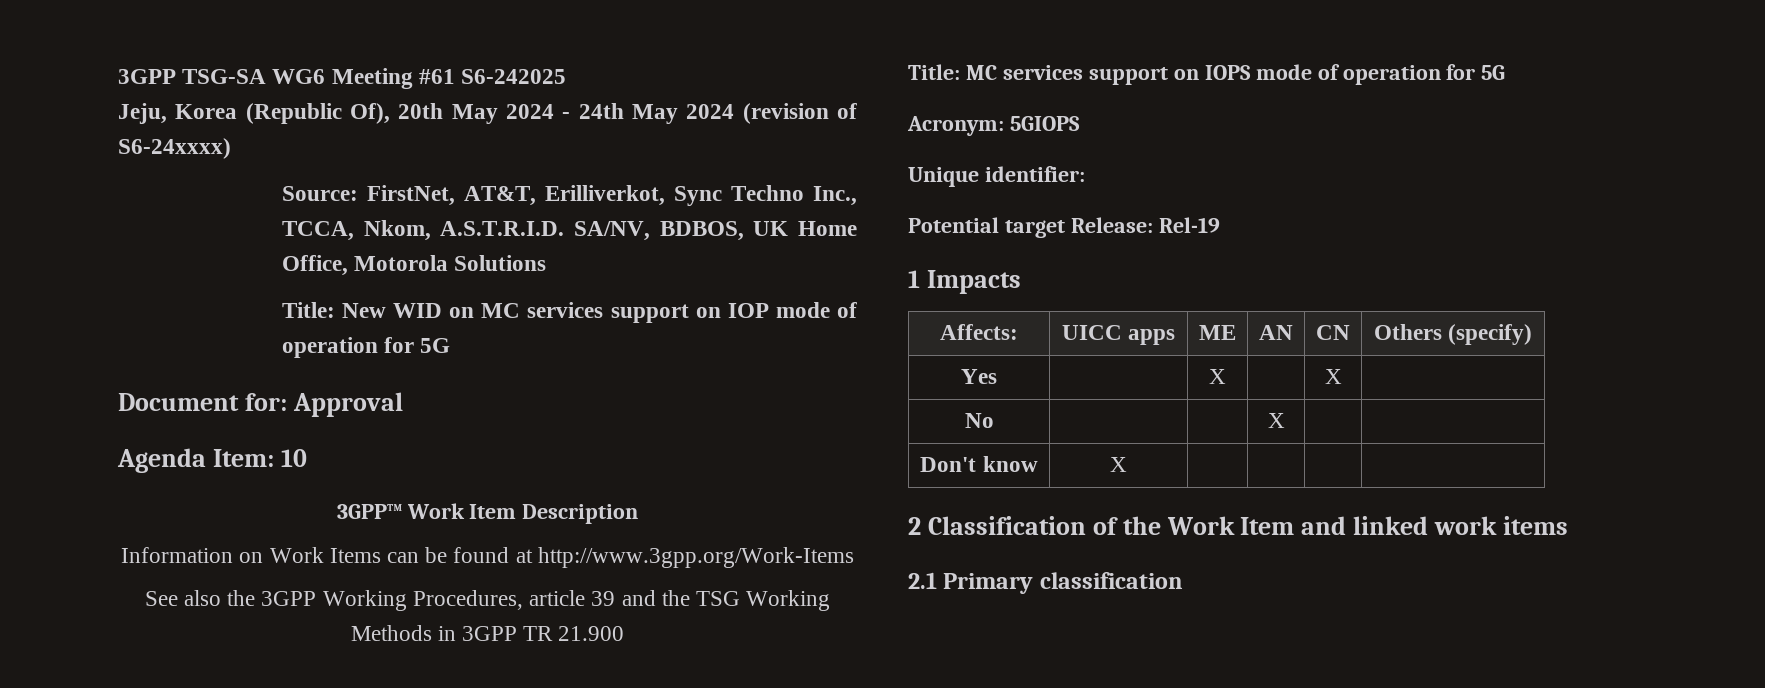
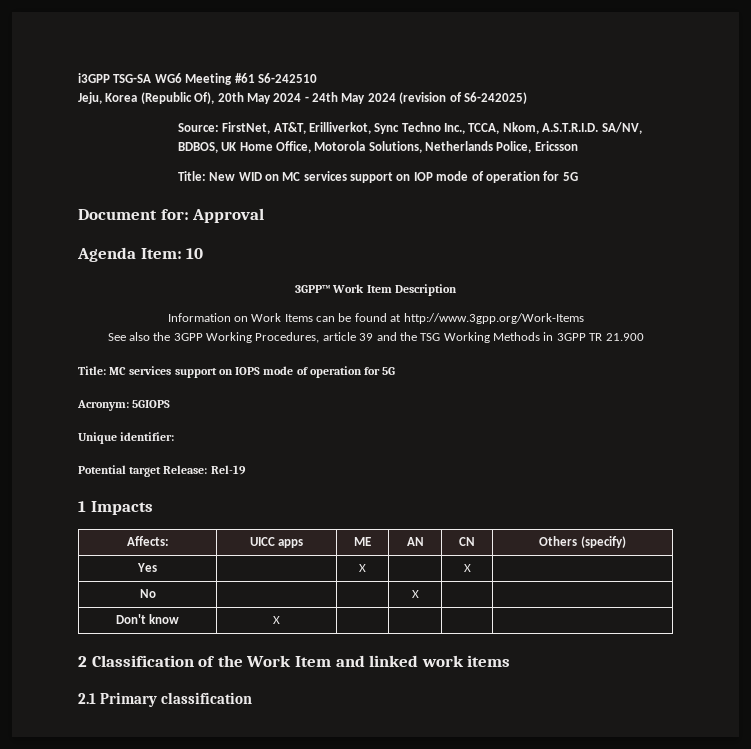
- 3GPP TSG-SA WG6 Meeting #61 S6-242025
+ i3GPP TSG-SA WG6 Meeting #61 S6-242510
- Jeju, Korea (Republic Of), 20th May 2024 - 24th May 2024 (revision of S6-24xxxx)
+ Jeju, Korea (Republic Of), 20th May 2024 - 24th May 2024 (revision of S6-242025)
- Source: FirstNet, AT&T, Erilliverkot, Sync Techno Inc., TCCA, Nkom, A.S.T.R.I.D. SA/NV, BDBOS, UK Home Office, Motorola Solutions
+ Source: FirstNet, AT&T, Erilliverkot, Sync Techno Inc., TCCA, Nkom, A.S.T.R.I.D. SA/NV, BDBOS, UK Home Office, Motorola Solutions, Netherlands Police, Ericsson

